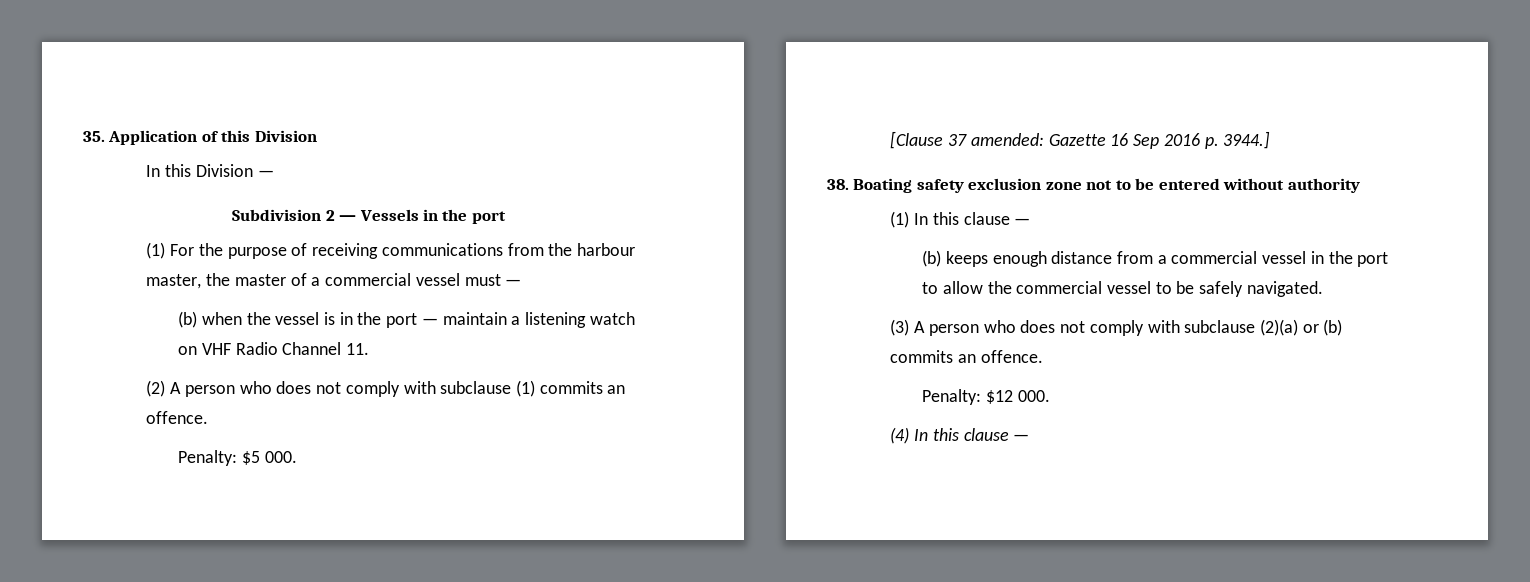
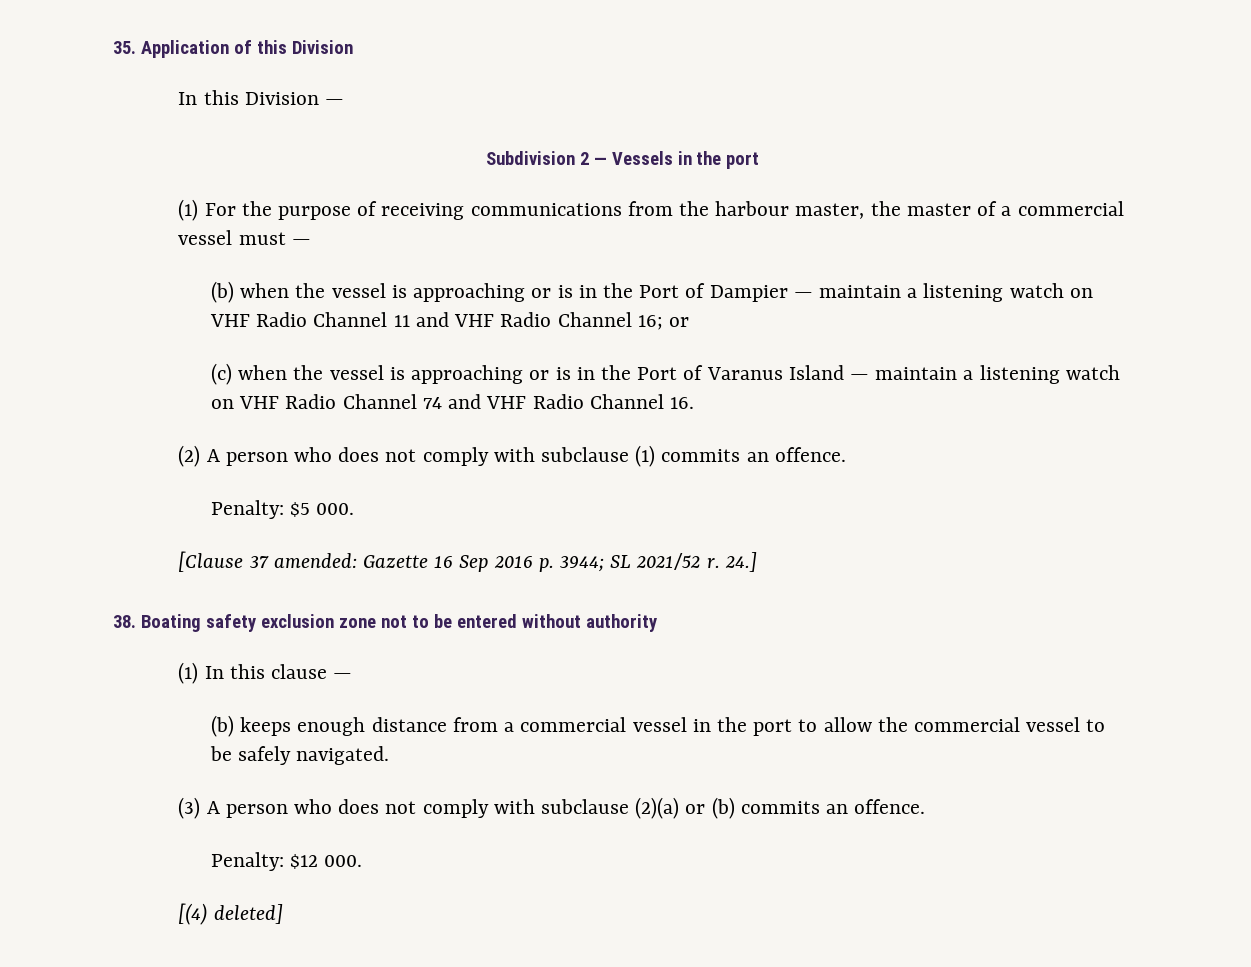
- (b) when the vessel is in the port — maintain a listening watch on VHF Radio Channel 11.
+ (b) when the vessel is approaching or is in the Port of Dampier — maintain a listening watch on VHF Radio Channel 11 and VHF Radio Channel 16; or
+ (c) when the vessel is approaching or is in the Port of Varanus Island — maintain a listening watch on VHF Radio Channel 74 and VHF Radio Channel 16.
- [Clause 37 amended: Gazette 16 Sep 2016 p. 3944.]
+ [Clause 37 amended: Gazette 16 Sep 2016 p. 3944; SL 2021/52 r. 24.]
- (4) In this clause —
+ [(4) deleted]

